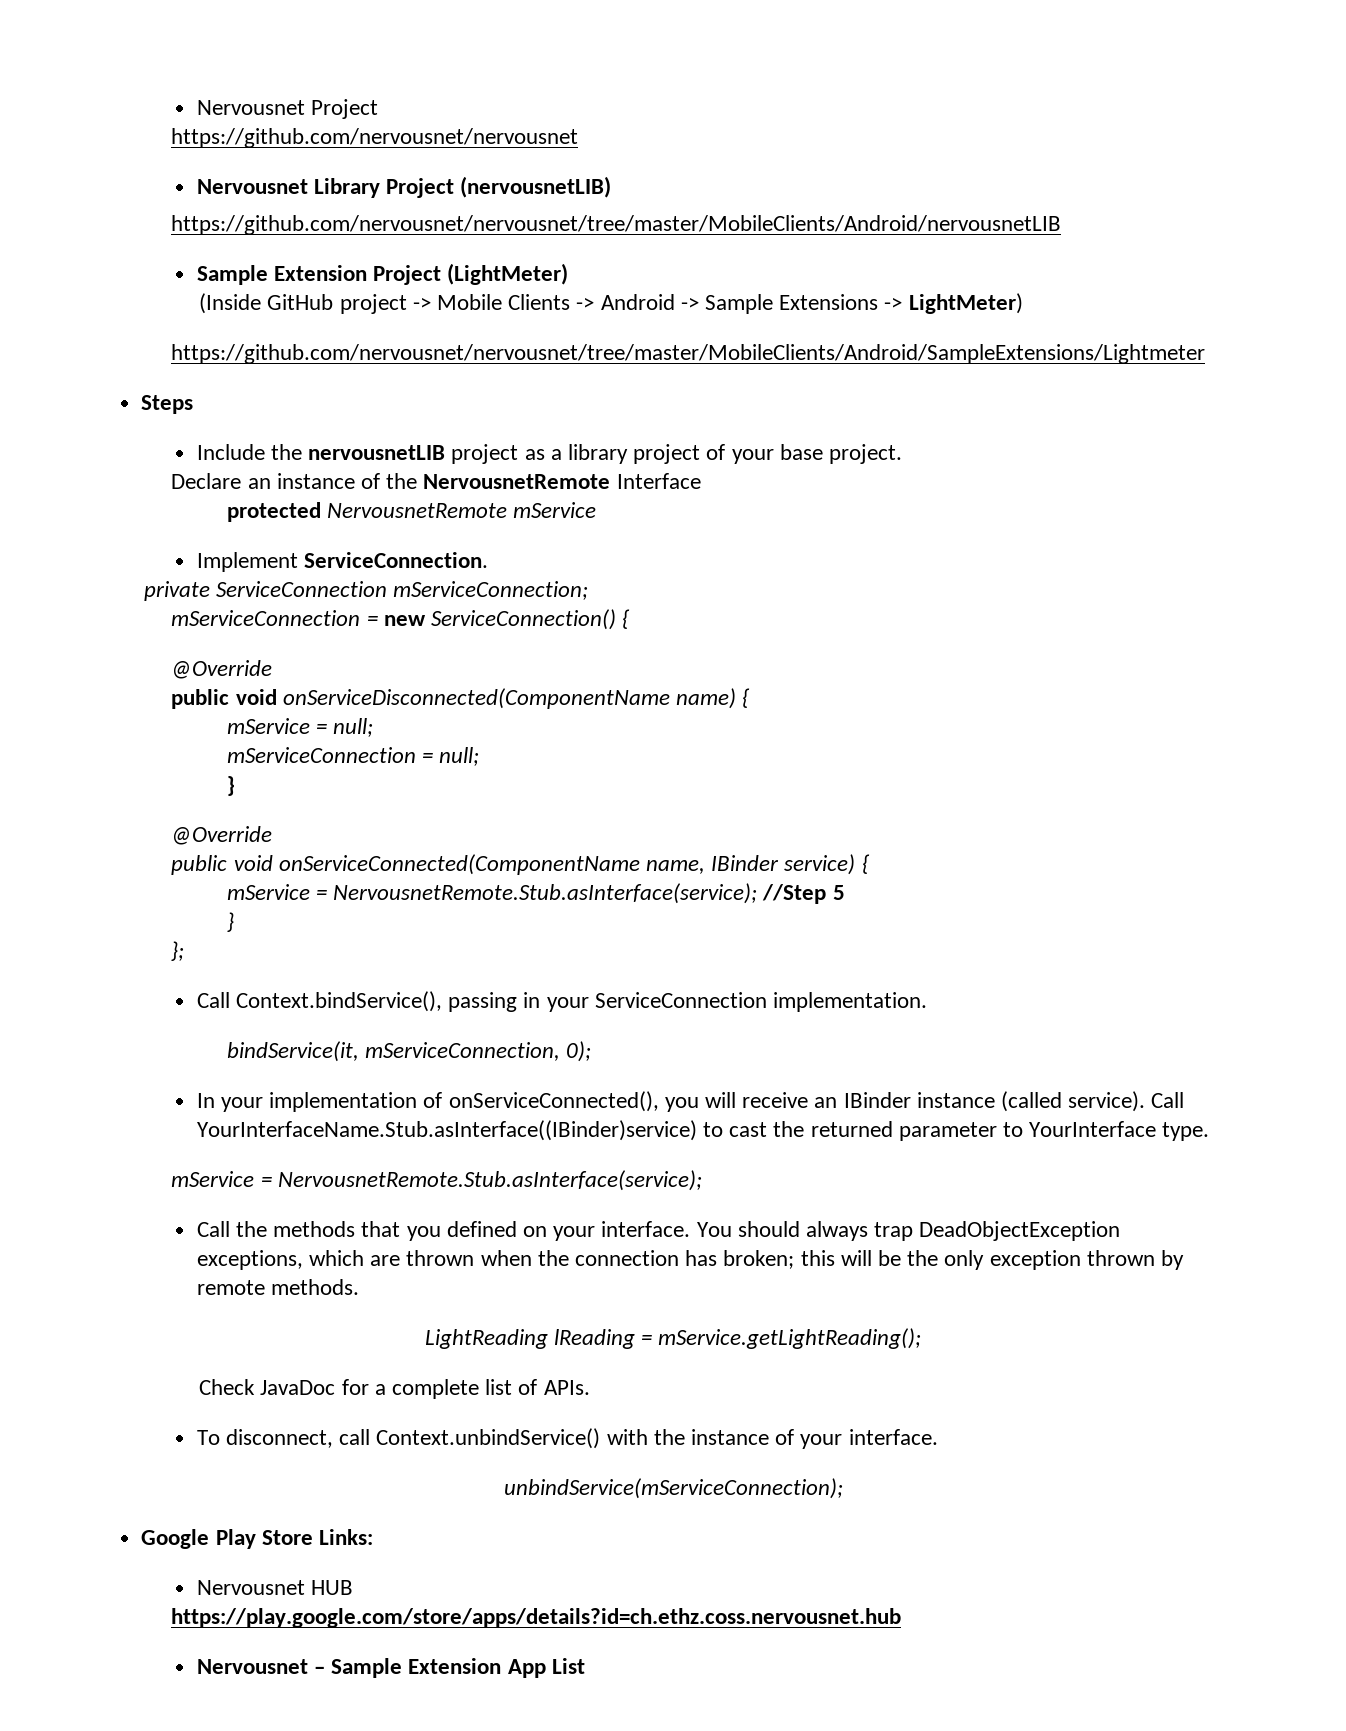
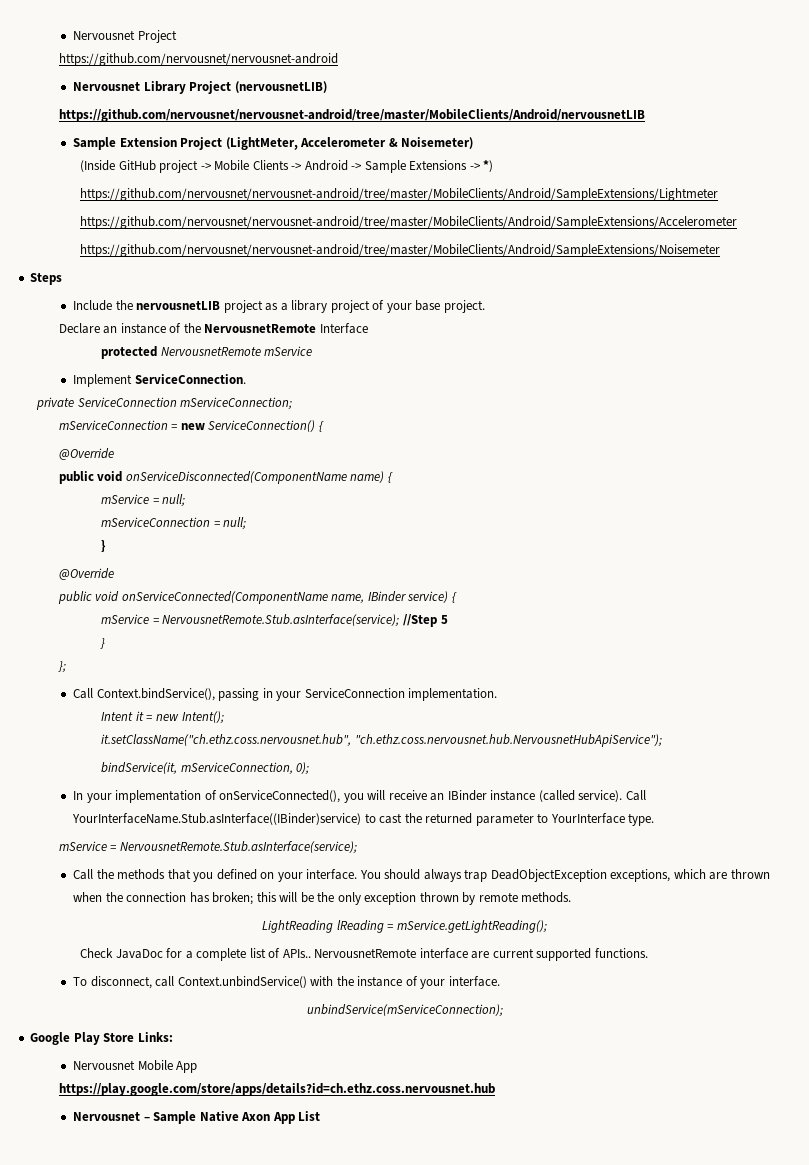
- https://github.com/nervousnet/nervousnet
+ https://github.com/nervousnet/nervousnet-android
- https://github.com/nervousnet/nervousnet/tree/master/MobileClients/Android/nervousnetLIB
+ https://github.com/nervousnet/nervousnet-android/tree/master/MobileClients/Android/nervousnetLIB
- Sample Extension Project (LightMeter)
+ Sample Extension Project (LightMeter, Accelerometer & Noisemeter)
- (Inside GitHub project -> Mobile Clients -> Android -> Sample Extensions -> LightMeter)
- https://github.com/nervousnet/nervousnet/tree/master/MobileClients/Android/SampleExtensions/Lightmeter
+ (Inside GitHub project -> Mobile Clients -> Android -> Sample Extensions -> *)
+ https://github.com/nervousnet/nervousnet-android/tree/master/MobileClients/Android/SampleExtensions/Lightmeter
+ https://github.com/nervousnet/nervousnet-android/tree/master/MobileClients/Android/SampleExtensions/Accelerometer
+ https://github.com/nervousnet/nervousnet-android/tree/master/MobileClients/Android/SampleExtensions/Noisemeter
+ Intent it = new Intent();
+ it.setClassName("ch.ethz.coss.nervousnet.hub", "ch.ethz.coss.nervousnet.hub.NervousnetHubApiService");
- Check JavaDoc for a complete list of APIs.
+ Check JavaDoc for a complete list of APIs.. NervousnetRemote interface are current supported functions.
- Nervousnet HUB
+ Nervousnet Mobile App
- Nervousnet – Sample Extension App List
+ Nervousnet – Sample Native Axon App List

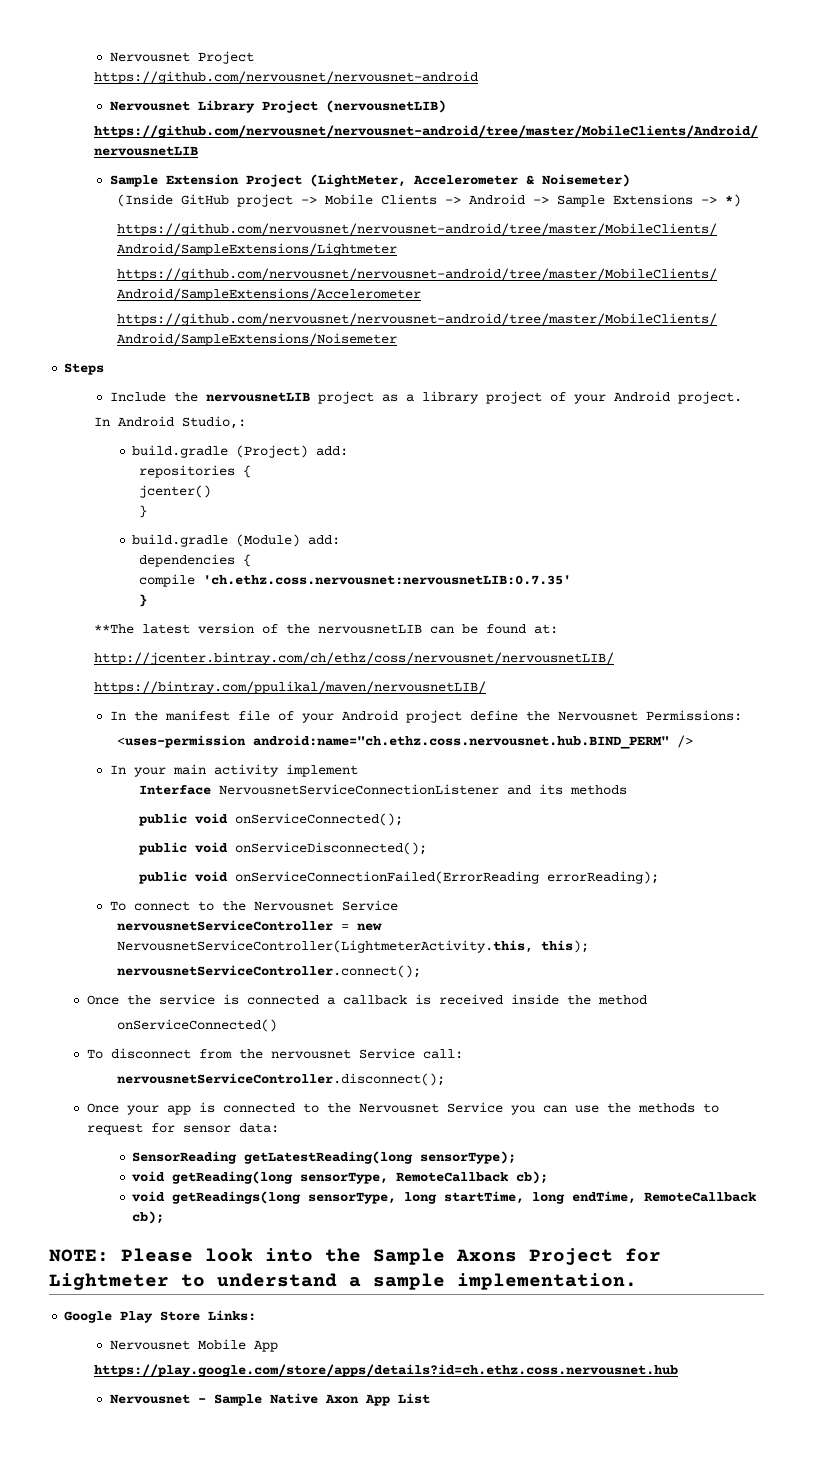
- Include the nervousnetLIB project as a library project of your base project.
+ Include the nervousnetLIB project as a library project of your Android project.
- Declare an instance of the NervousnetRemote Interface
- protected NervousnetRemote mService
- Implement ServiceConnection.
- private ServiceConnection mServiceConnection;
- mServiceConnection = new ServiceConnection() {
- @Override
- public void onServiceDisconnected(ComponentName name) {
- mService = null;
- mServiceConnection = null;
+ In Android Studio,:
+ build.gradle (Project) add:
+ repositories {
+ jcenter()
  }
- @Override
- public void onServiceConnected(ComponentName name, IBinder service) {
- mService = NervousnetRemote.Stub.asInterface(service); //Step 5
+ build.gradle (Module) add:
+ dependencies {
+ compile 'ch.ethz.coss.nervousnet:nervousnetLIB:0.7.35'
  }
- };
- Call Context.bindService(), passing in your ServiceConnection implementation.
- Intent it = new Intent();
- it.setClassName("ch.ethz.coss.nervousnet.hub", "ch.ethz.coss.nervousnet.hub.NervousnetHubApiService");
- bindService(it, mServiceConnection, 0);
- In your implementation of onServiceConnected(), you will receive an IBinder instance (called service). Call YourInterfaceName.Stub.asInterface((IBinder)service) to cast the returned parameter to YourInterface type.
- mService = NervousnetRemote.Stub.asInterface(service);
- Call the methods that you defined on your interface. You should always trap DeadObjectException exceptions, which are thrown when the connection has broken; this will be the only exception thrown by remote methods.
- LightReading lReading = mService.getLightReading();
- Check JavaDoc for a complete list of APIs.. NervousnetRemote interface are current supported functions.
- To disconnect, call Context.unbindService() with the instance of your interface.
- unbindService(mServiceConnection);
+ **The latest version of the nervousnetLIB can be found at:
+ http://jcenter.bintray.com/ch/ethz/coss/nervousnet/nervousnetLIB/
+ https://bintray.com/ppulikal/maven/nervousnetLIB/
+ In the manifest file of your Android project define the Nervousnet Permissions:
+ <uses-permission android:name="ch.ethz.coss.nervousnet.hub.BIND_PERM" />
+ In your main activity implement
+ Interface NervousnetServiceConnectionListener and its methods
+ public void onServiceConnected();
+ public void onServiceDisconnected();
+ public void onServiceConnectionFailed(ErrorReading errorReading);
+ To connect to the Nervousnet Service
+ nervousnetServiceController = new NervousnetServiceController(LightmeterActivity.this, this);
+ nervousnetServiceController.connect();
+ Once the service is connected a callback is received inside the method
+ onServiceConnected()
+ To disconnect from the nervousnet Service call:
+ nervousnetServiceController.disconnect();
+ Once your app is connected to the Nervousnet Service you can use the methods to request for sensor data:
+ SensorReading getLatestReading(long sensorType);
+ void getReading(long sensorType, RemoteCallback cb);
+ void getReadings(long sensorType, long startTime, long endTime, RemoteCallback cb);
+ NOTE: Please look into the Sample Axons Project for Lightmeter to understand a sample implementation.

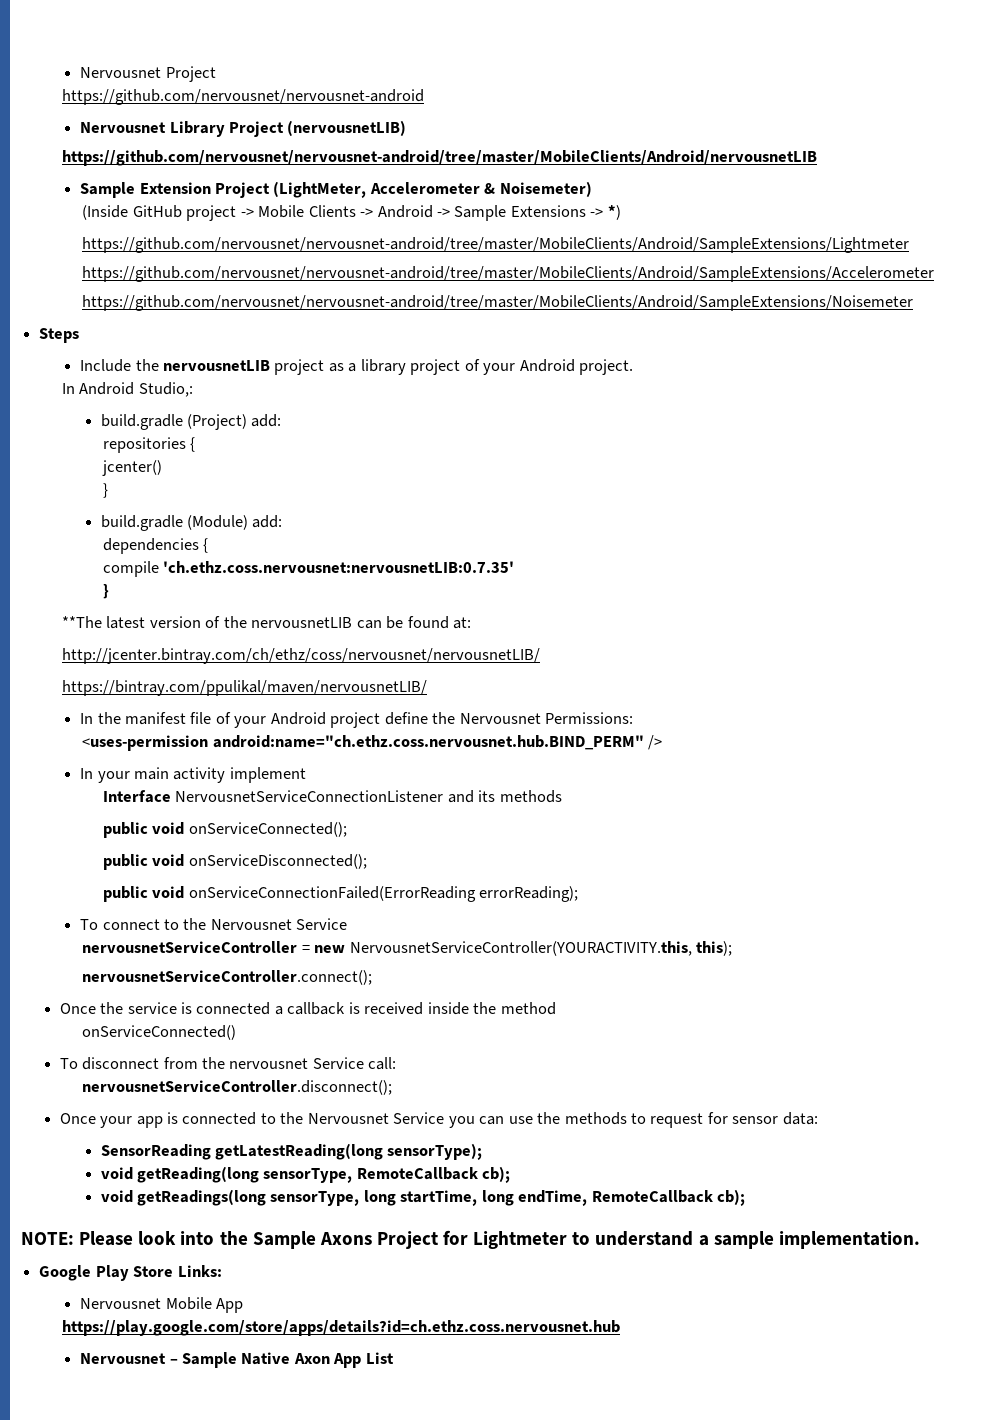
- nervousnetServiceController = new NervousnetServiceController(LightmeterActivity.this, this);
+ nervousnetServiceController = new NervousnetServiceController(YOURACTIVITY.this, this);

